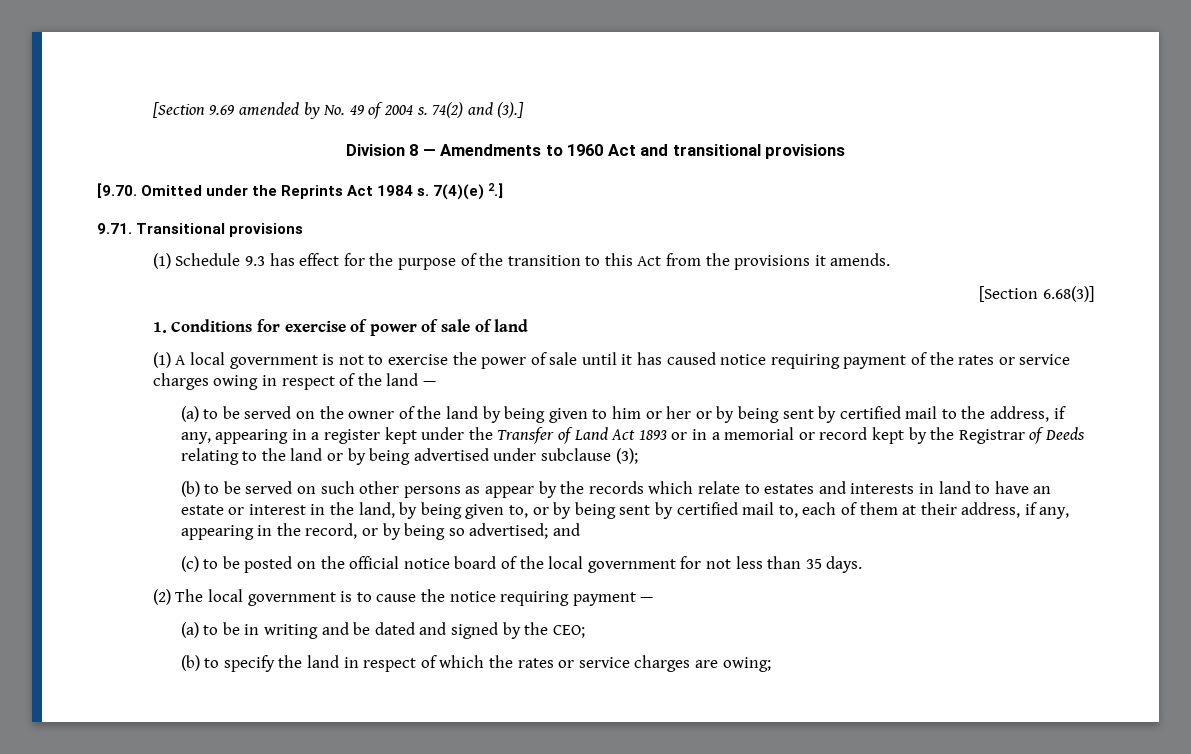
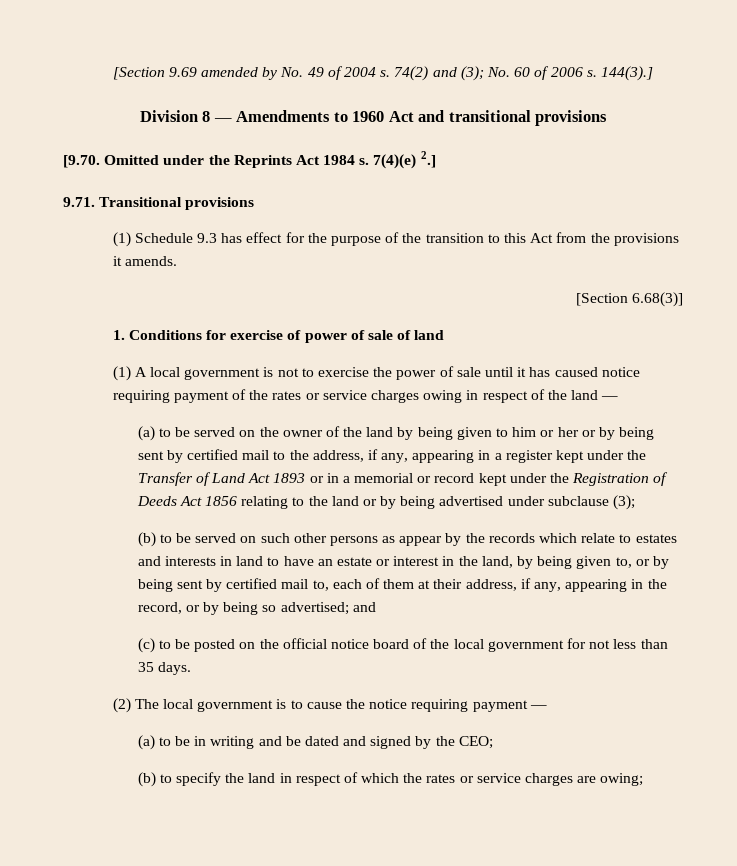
- 74(2) and (3).]
+ 74(2) and (3); No. 60 of 2006 s. 144(3).]
- (a) to be served on the owner of the land by being given to him or her or by being sent by certified mail to the address, if any, appearing in a register kept under the Transfer of Land Act 1893 or in a memorial or record kept by the Registrar of Deeds relating to the land or by being advertised under subclause (3);
+ (a) to be served on the owner of the land by being given to him or her or by being sent by certified mail to the address, if any, appearing in a register kept under the Transfer of Land Act 1893 or in a memorial or record kept under the Registration of Deeds Act 1856 relating to the land or by being advertised under subclause (3);

